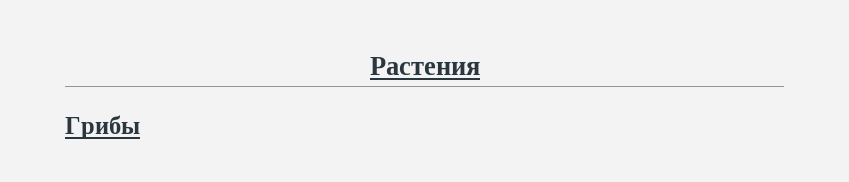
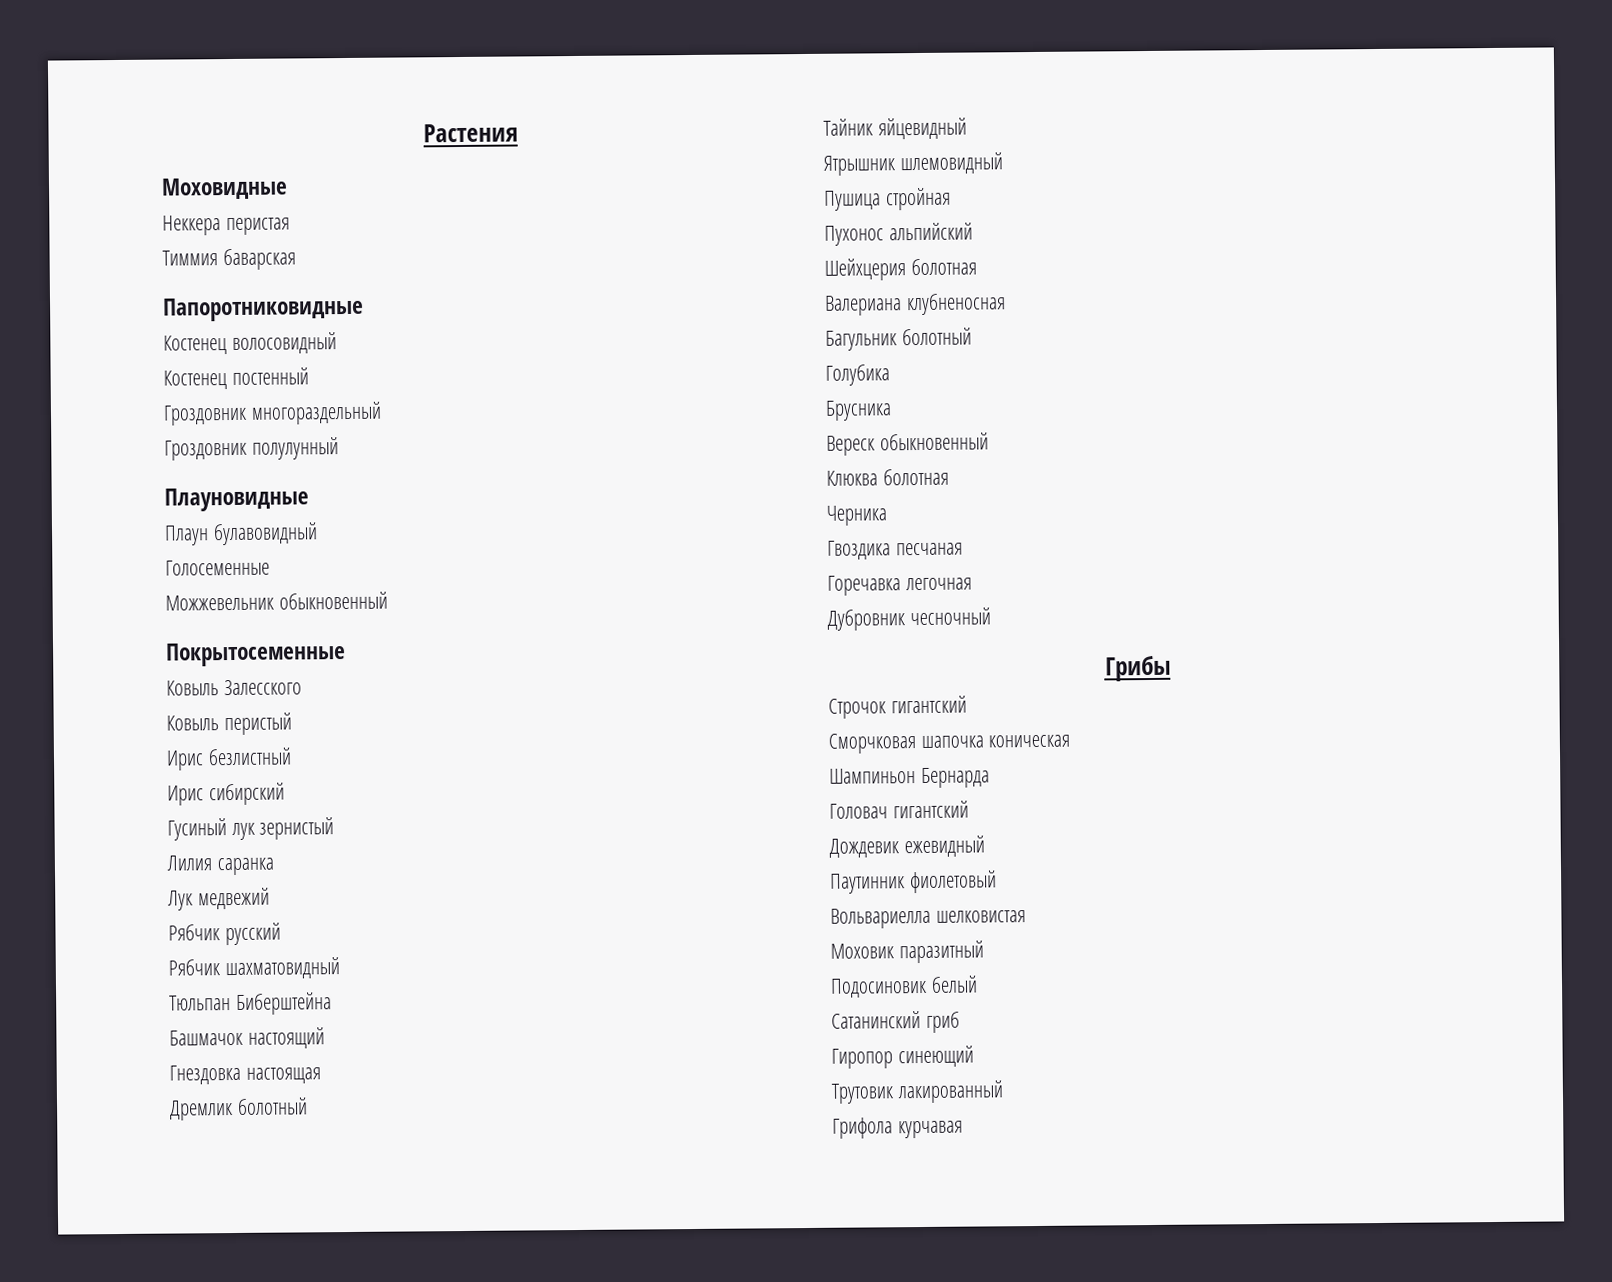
+ Моховидные
+ Неккера перистая
+ Тиммия баварская
+ Папоротниковидные
+ Костенец волосовидный
+ Костенец постенный
+ Гроздовник многораздельный
+ Гроздовник полулунный
+ Плауновидные
+ Плаун булавовидный
+ Голосеменные
+ Можжевельник обыкновенный
+ Покрытосеменные
+ Ковыль Залесского
+ Ковыль перистый
+ Ирис безлистный
+ Ирис сибирский
+ Гусиный лук зернистый
+ Лилия саранка
+ Лук медвежий
+ Рябчик русский
+ Рябчик шахматовидный
+ Тюльпан Биберштейна
+ Башмачок настоящий
+ Гнездовка настоящая
+ Дремлик болотный
+ Тайник яйцевидный
+ Ятрышник шлемовидный
+ Пушица стройная
+ Пухонос альпийский
+ Шейхцерия болотная
+ Валериана клубненосная
+ Багульник болотный
+ Голубика
+ Брусника
+ Вереск обыкновенный
+ Клюква болотная
+ Черника
+ Гвоздика песчаная
+ Горечавка легочная
+ Дубровник чесночный
  Грибы
+ Строчок гигантский
+ Сморчковая шапочка коническая
+ Шампиньон Бернарда
+ Головач гигантский
+ Дождевик ежевидный
+ Паутинник фиолетовый
+ Вольвариелла шелковистая
+ Моховик паразитный
+ Подосиновик белый
+ Сатанинский гриб
+ Гиропор синеющий
+ Трутовик лакированный
+ Грифола курчавая

